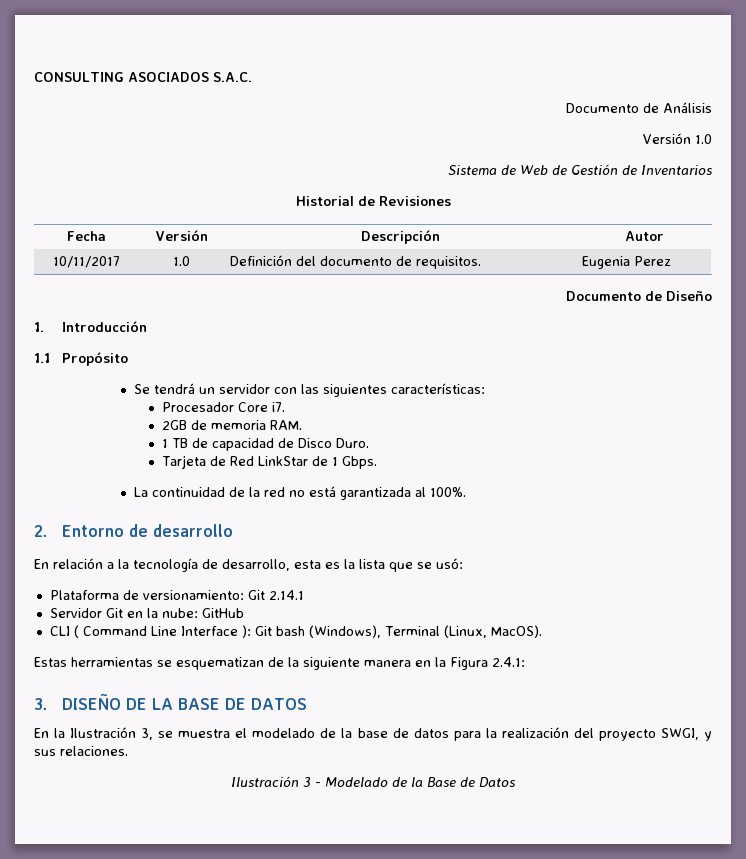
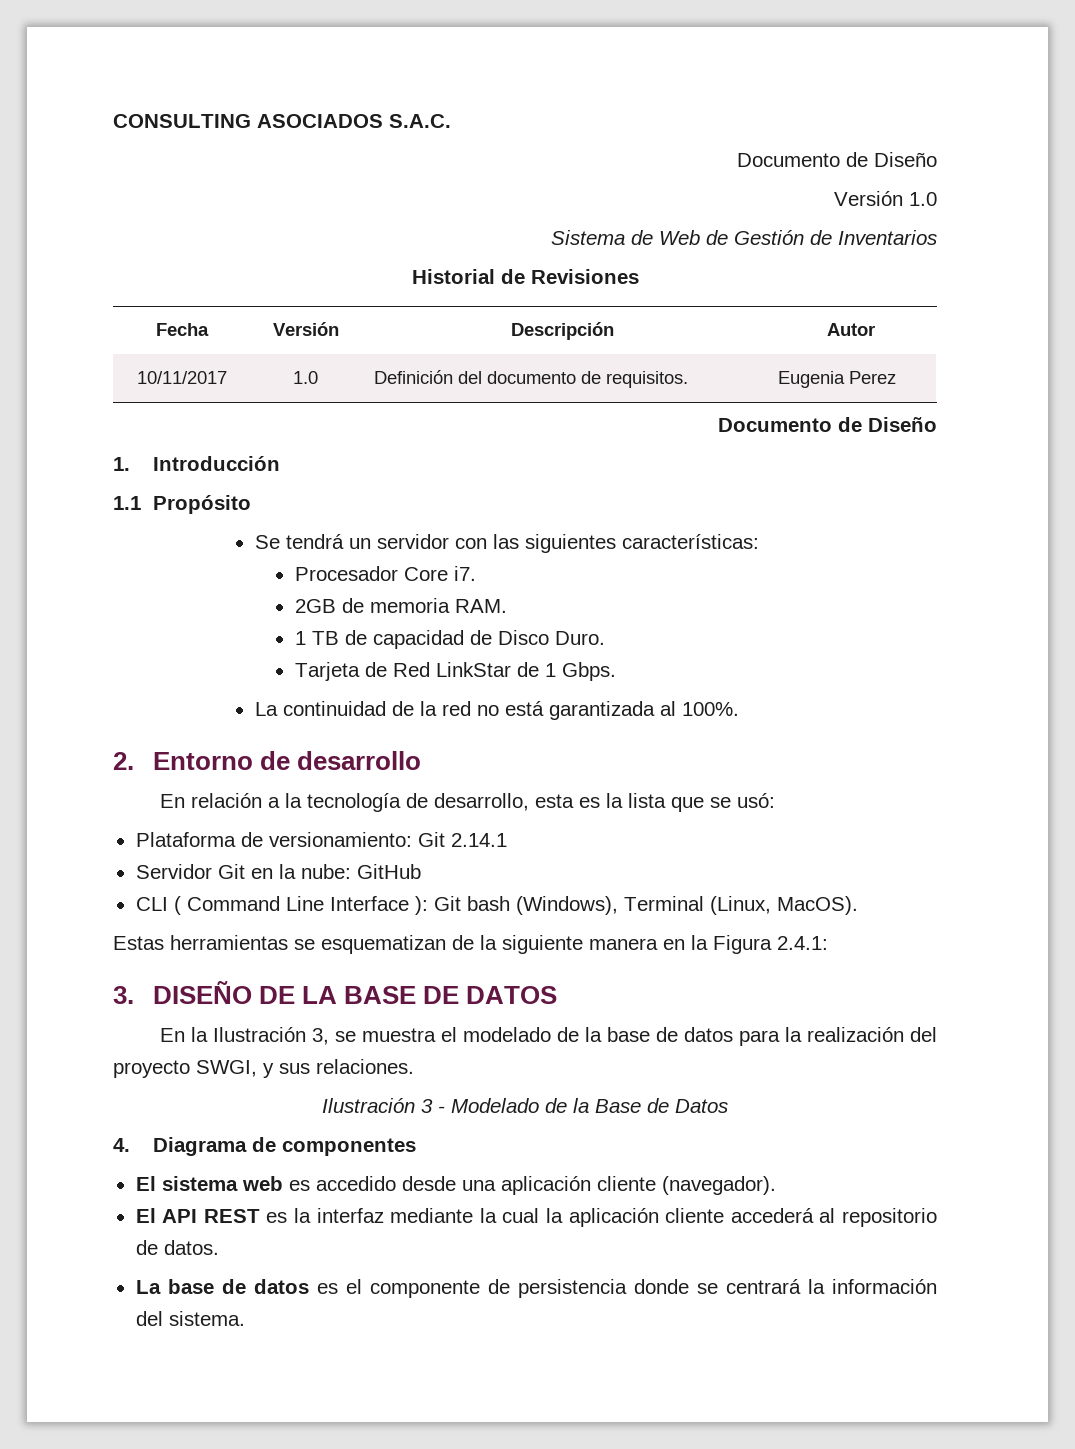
  CONSULTING ASOCIADOS S.A.C.
- Documento de Análisis
+ Documento de Diseño
+ 4. Diagrama de componentes
+ El sistema web es accedido desde una aplicación cliente (navegador).
+ El API REST es la interfaz mediante la cual la aplicación cliente accederá al repositorio de datos.
+ La base de datos es el componente de persistencia donde se centrará la información del sistema.

